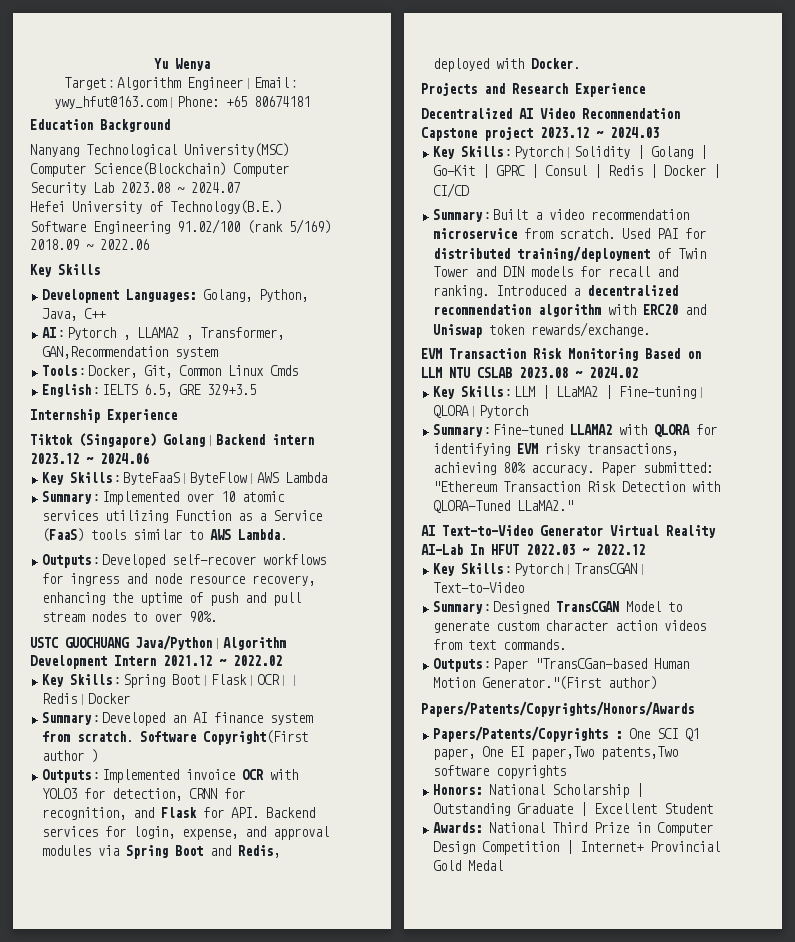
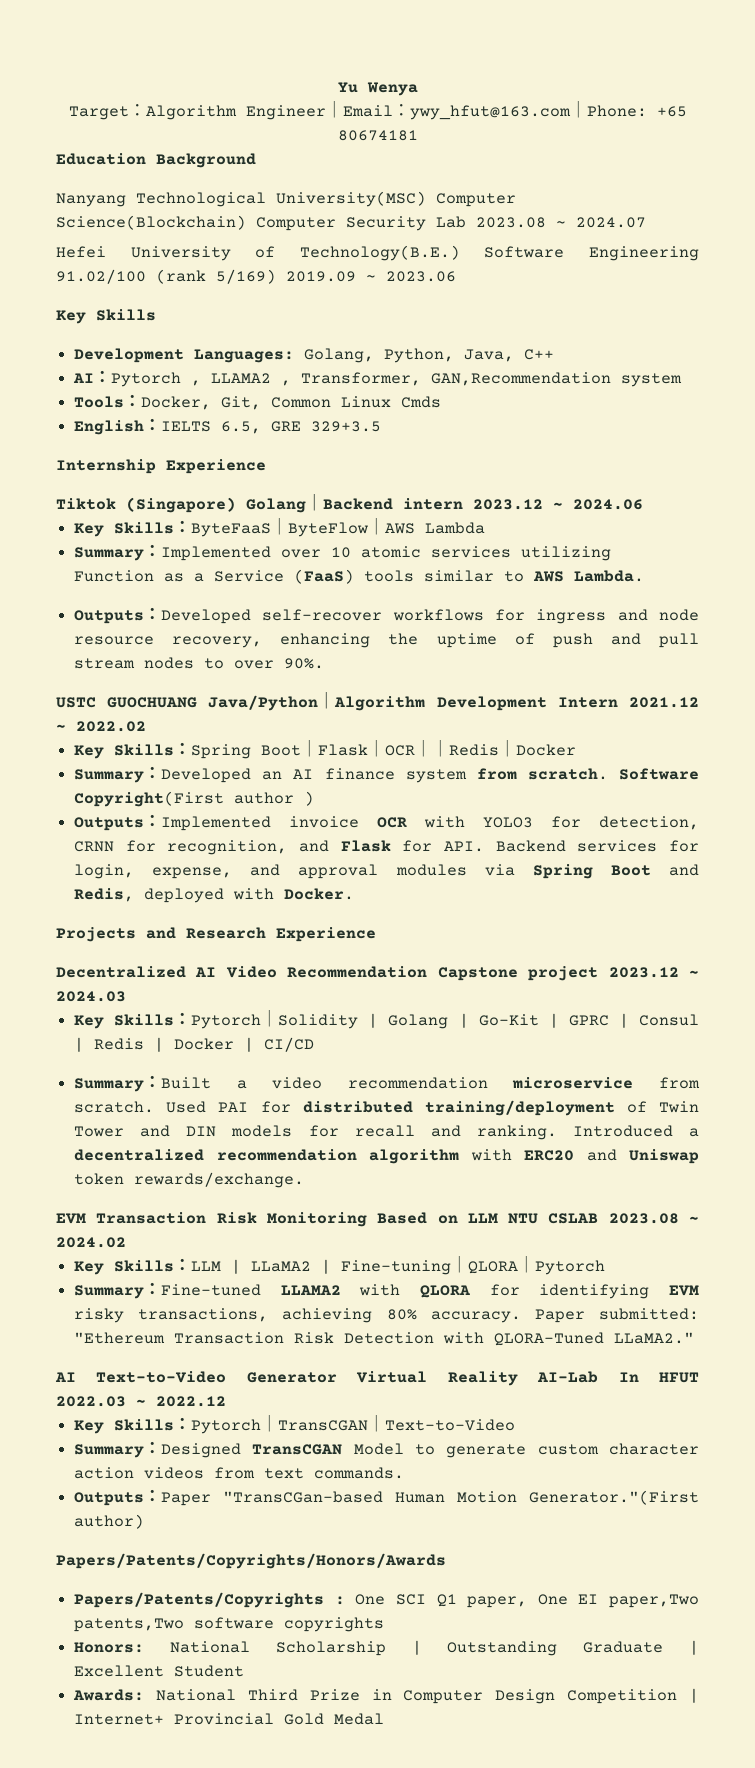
- Hefei University of Technology(B.E.) Software Engineering 91.02/100 (rank 5/169) 2018.09 ~ 2022.06
+ Hefei University of Technology(B.E.) Software Engineering 91.02/100 (rank 5/169) 2019.09 ~ 2023.06

